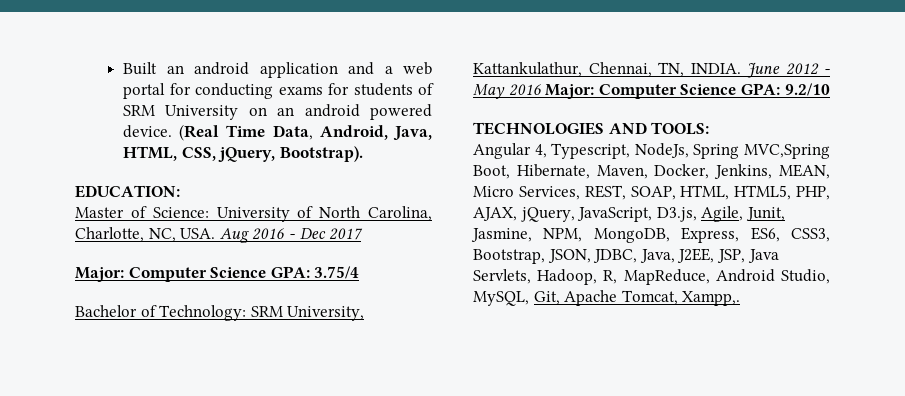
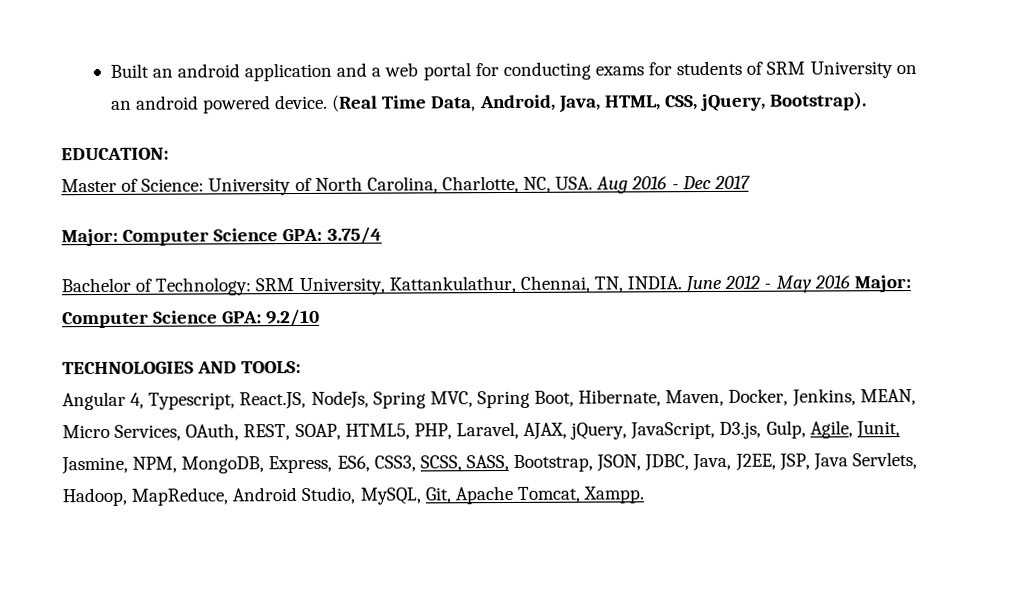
- Angular 4, Typescript, NodeJs, Spring MVC,Spring Boot, Hibernate, Maven, Docker, Jenkins, MEAN, Micro Services, REST, SOAP, HTML, HTML5, PHP, AJAX, jQuery, JavaScript, D3.js, Agile, Junit, Jasmine, NPM, MongoDB, Express, ES6, CSS3, Bootstrap, JSON, JDBC, Java, J2EE, JSP, Java Servlets, Hadoop, R, MapReduce, Android Studio, MySQL, Git, Apache Tomcat, Xampp,.
+ Angular 4, Typescript, React.JS, NodeJs, Spring MVC, Spring Boot, Hibernate, Maven, Docker, Jenkins, MEAN, Micro Services, OAuth, REST, SOAP, HTML5, PHP, Laravel, AJAX, jQuery, JavaScript, D3.js, Gulp, Agile, Junit, Jasmine, NPM, MongoDB, Express, ES6, CSS3, SCSS, SASS, Bootstrap, JSON, JDBC, Java, J2EE, JSP, Java Servlets, Hadoop, MapReduce, Android Studio, MySQL, Git, Apache Tomcat, Xampp.

